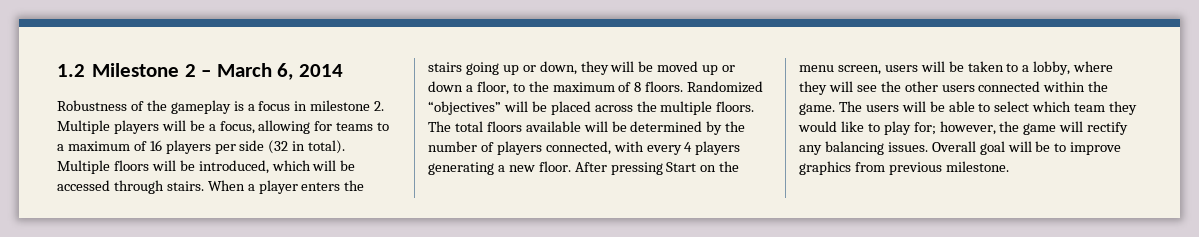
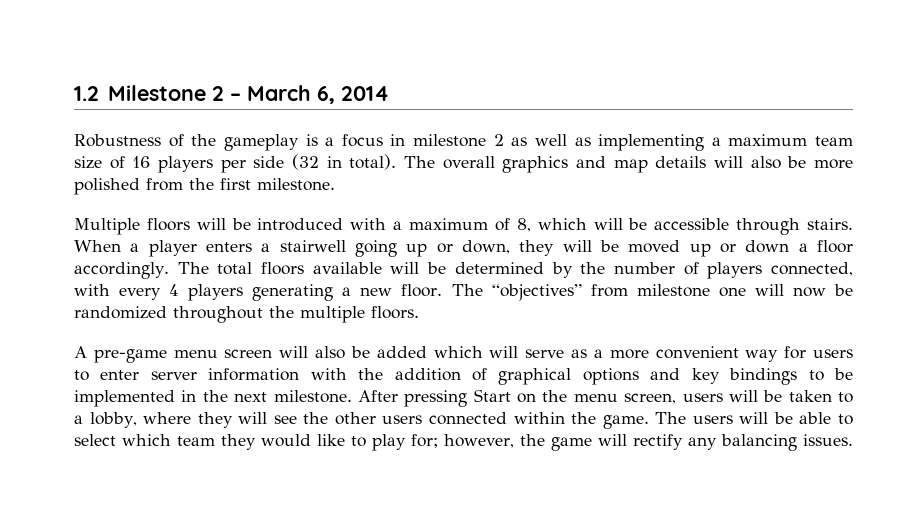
- Robustness of the gameplay is a focus in milestone 2. Multiple players will be a focus, allowing for teams to a maximum of 16 players per side (32 in total).
+ Robustness of the gameplay is a focus in milestone 2 as well as implementing a maximum team size of 16 players per side (32 in total).
- Multiple floors will be introduced, which will be accessed through stairs.
+ The overall graphics and map details will also be more polished from the first milestone.
+ Multiple floors will be introduced with a maximum of 8, which will be accessible through stairs.
- When a player enters the stairs going up or down, they will be moved up or down a floor, to the maximum of 8 floors. Randomized “objectives” will be placed across the multiple floors.
+ When a player enters a stairwell going up or down, they will be moved up or down a floor accordingly.
+ The “objectives” from milestone one will now be randomized throughout the multiple floors.
+ A pre-game menu screen will also be added which will serve as a more convenient way for users to enter server information with the addition of graphical options and key bindings to be implemented in the next milestone.
- Overall goal will be to improve graphics from previous milestone.

